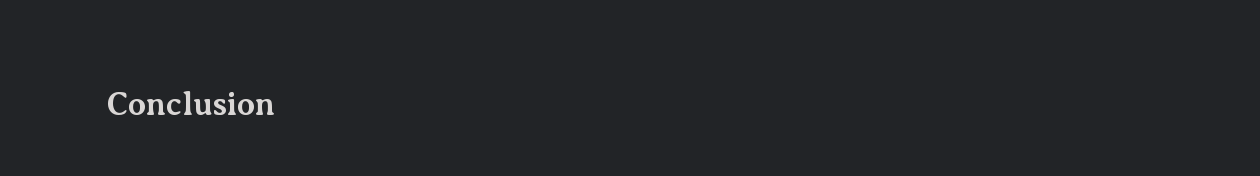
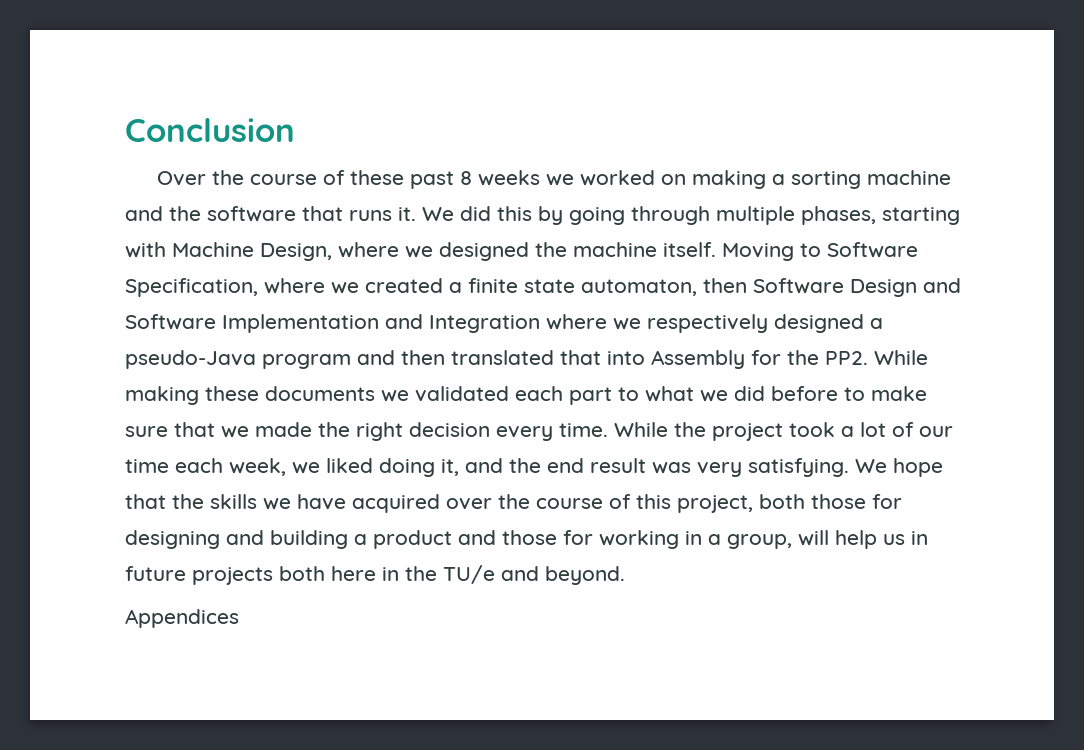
+ Over the course of these past 8 weeks we worked on making a sorting machine and the software that runs it. We did this by going through multiple phases, starting with Machine Design, where we designed the machine itself. Moving to Software Specification, where we created a finite state automaton, then Software Design and Software Implementation and Integration where we respectively designed a pseudo-Java program and then translated that into Assembly for the PP2. While making these documents we validated each part to what we did before to make sure that we made the right decision every time. While the project took a lot of our time each week, we liked doing it, and the end result was very satisfying. We hope that the skills we have acquired over the course of this project, both those for designing and building a product and those for working in a group, will help us in future projects both here in the TU/e and beyond.
+ Appendices

